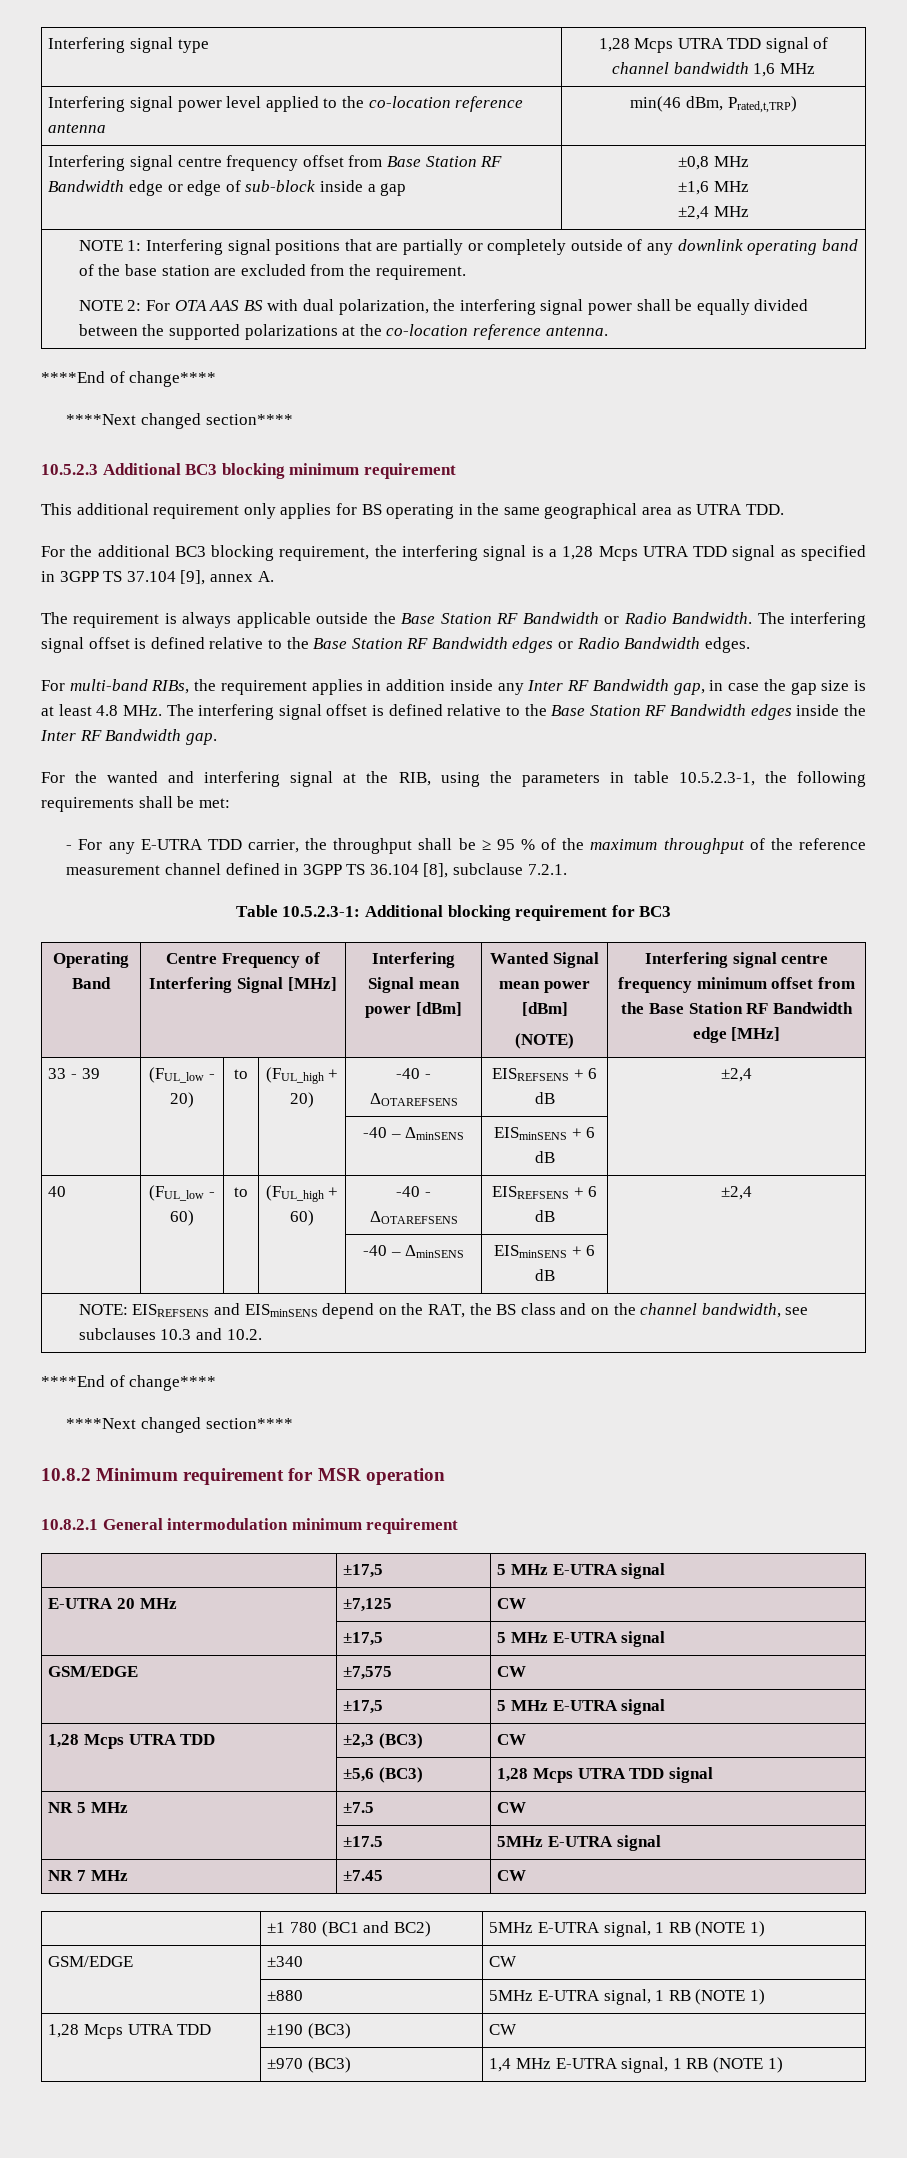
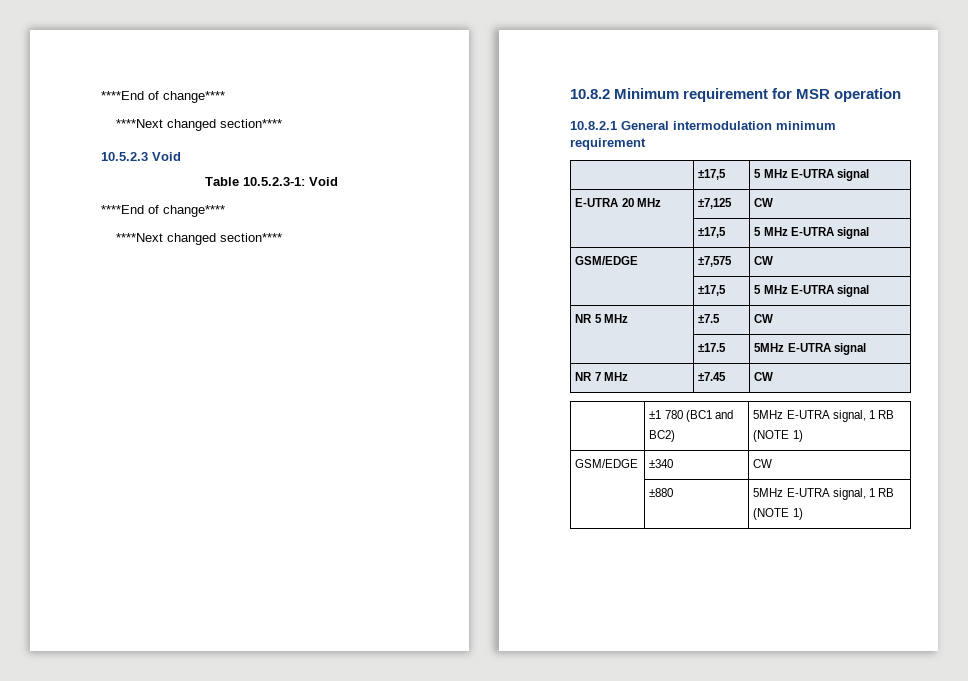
- Interfering signal type | 1,28 Mcps UTRA TDD signal of channel bandwidth 1,6 MHz
- Interfering signal power level applied to the co-location reference antenna | min(46 dBm, Prated,t,TRP)
- Interfering signal centre frequency offset from Base Station RF Bandwidth edge or edge of sub-block inside a gap | ±0,8 MHz
- ±1,6 MHz
- ±2,4 MHz
- NOTE 1: Interfering signal positions that are partially or completely outside of any downlink operating band of the base station are excluded from the requirement.
- NOTE 2: For OTA AAS BS with dual polarization, the interfering signal power shall be equally divided between the supported polarizations at the co-location reference antenna.
- 10.5.2.3 Additional BC3 blocking minimum requirement
- This additional requirement only applies for BS operating in the same geographical area as UTRA TDD.
- For the additional BC3 blocking requirement, the interfering signal is a 1,28 Mcps UTRA TDD signal as specified in 3GPP TS 37.104 [9], annex A.
- The requirement is always applicable outside the Base Station RF Bandwidth or Radio Bandwidth. The interfering signal offset is defined relative to the Base Station RF Bandwidth edges or Radio Bandwidth edges.
- For multi-band RIBs, the requirement applies in addition inside any Inter RF Bandwidth gap, in case the gap size is at least 4.8 MHz. The interfering signal offset is defined relative to the Base Station RF Bandwidth edges inside the Inter RF Bandwidth gap.
- For the wanted and interfering signal at the RIB, using the parameters in table 10.5.2.3-1, the following requirements shall be met:
- - For any E-UTRA TDD carrier, the throughput shall be ≥ 95 % of the maximum throughput of the reference measurement channel defined in 3GPP TS 36.104 [8], subclause 7.2.1.
- Table 10.5.2.3-1: Additional blocking requirement for BC3
- Operating Band | Centre Frequency of Interfering Signal [MHz] | Interfering Signal mean power [dBm] | Wanted Signal mean power [dBm]
- (NOTE) | Interfering signal centre frequency minimum offset from the Base Station RF Bandwidth edge [MHz]
- 33 - 39 | (FUL_low - 20) | to | (FUL_high + 20) | -40 - ΔOTAREFSENS | EISREFSENS + 6 dB | ±2,4
- | | | | -40 – ΔminSENS | EISminSENS + 6 dB |
- 40 | (FUL_low - 60) | to | (FUL_high + 60) | -40 - ΔOTAREFSENS | EISREFSENS + 6 dB | ±2,4
- | | | | -40 – ΔminSENS | EISminSENS + 6 dB |
- NOTE: EISREFSENS and EISminSENS depend on the RAT, the BS class and on the channel bandwidth, see subclauses 10.3 and 10.2.
+ 10.5.2.3 Void
+ Table 10.5.2.3-1: Void
- 1,28 Mcps UTRA TDD | ±2,3 (BC3) | CW
- | ±5,6 (BC3) | 1,28 Mcps UTRA TDD signal
- 1,28 Mcps UTRA TDD | ±190 (BC3) | CW
- | ±970 (BC3) | 1,4 MHz E-UTRA signal, 1 RB (NOTE 1)

